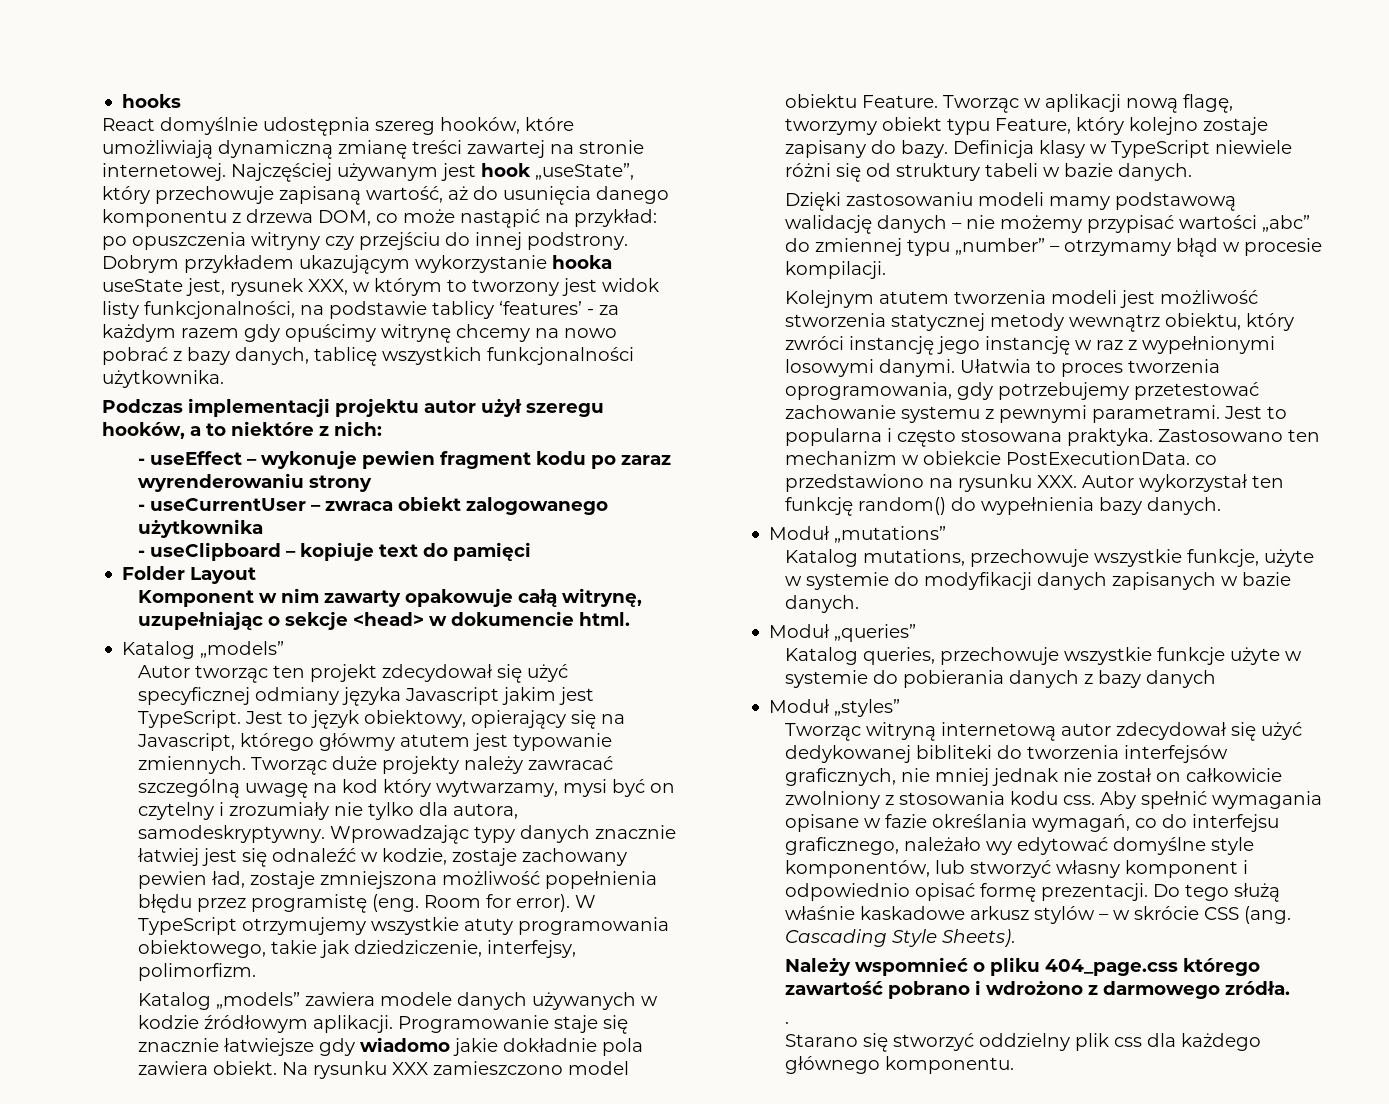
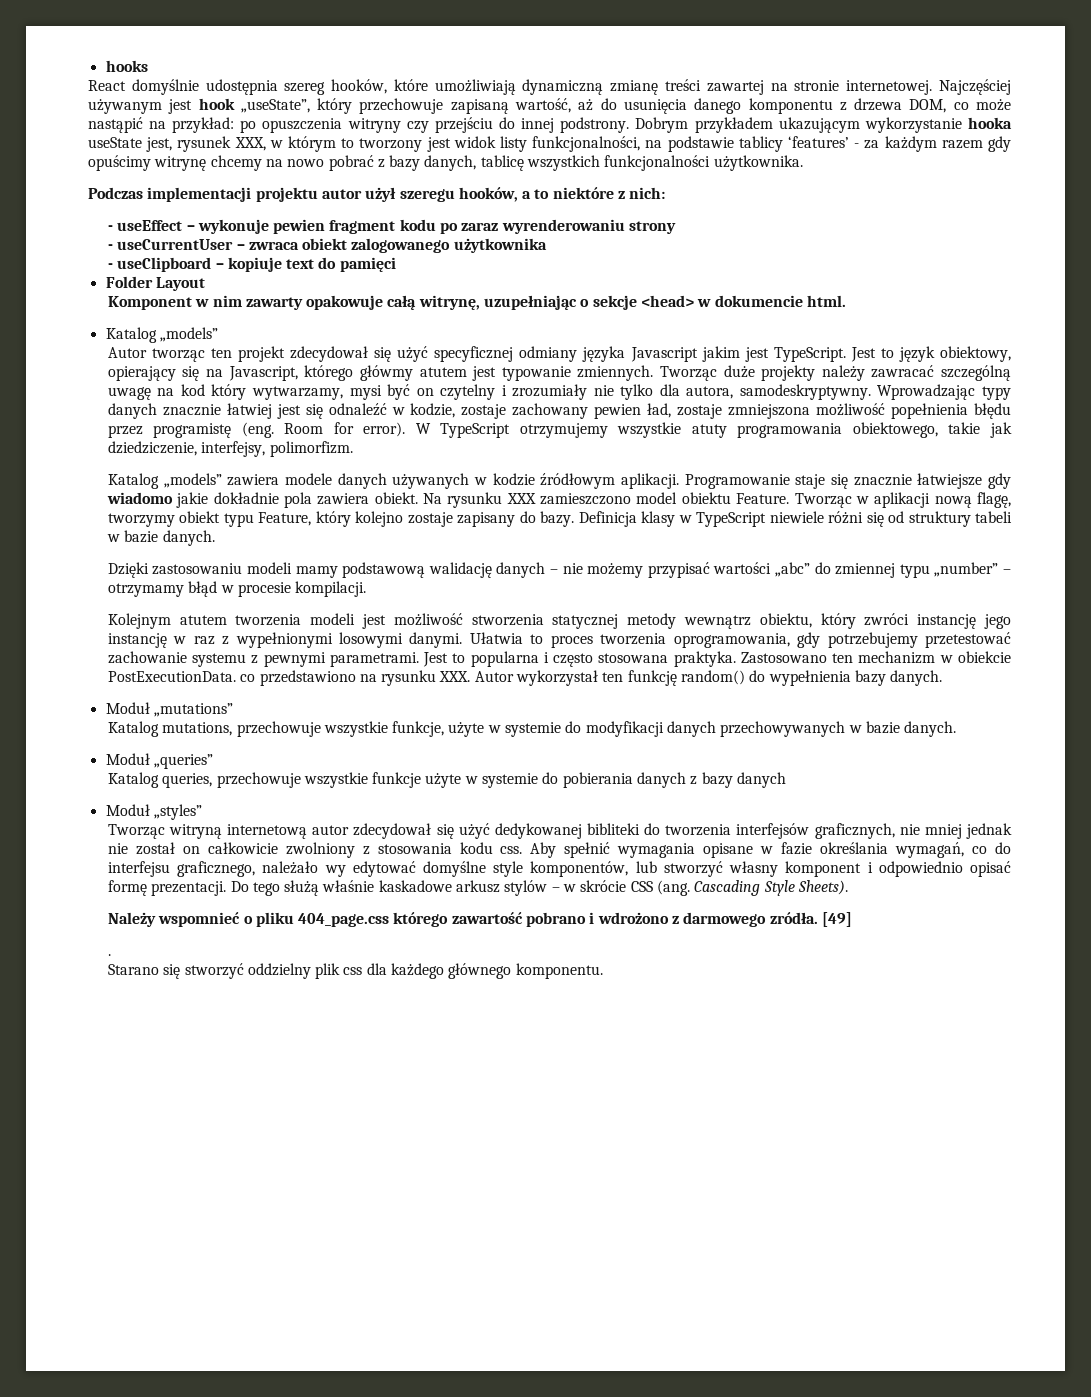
- Katalog mutations, przechowuje wszystkie funkcje, użyte w systemie do modyfikacji danych zapisanych w bazie danych.
+ Katalog mutations, przechowuje wszystkie funkcje, użyte w systemie do modyfikacji danych przechowywanych w bazie danych.
+ [49]

